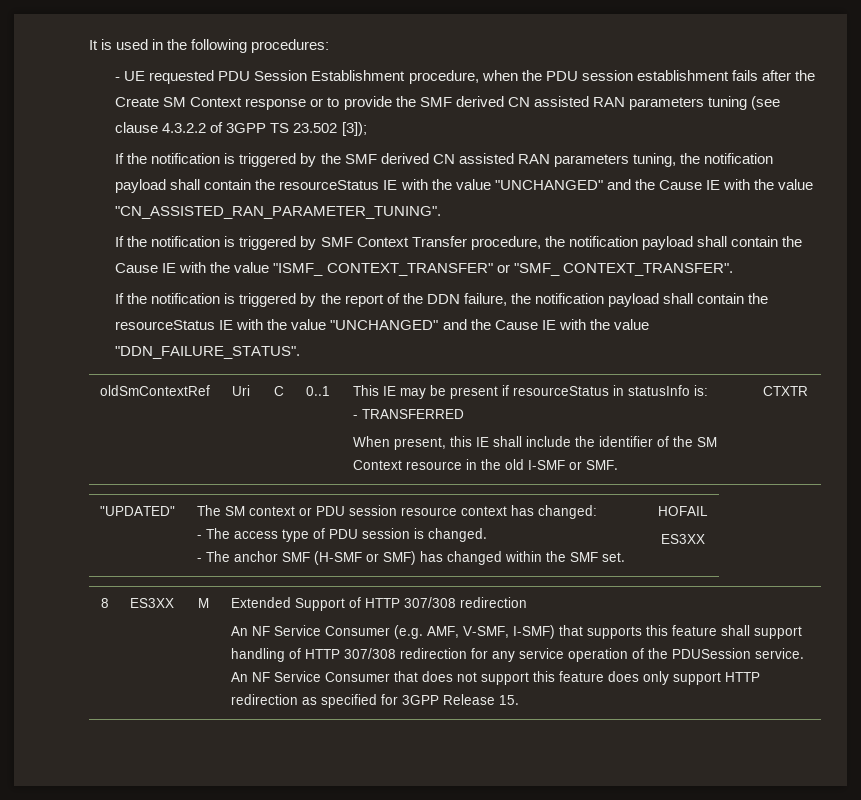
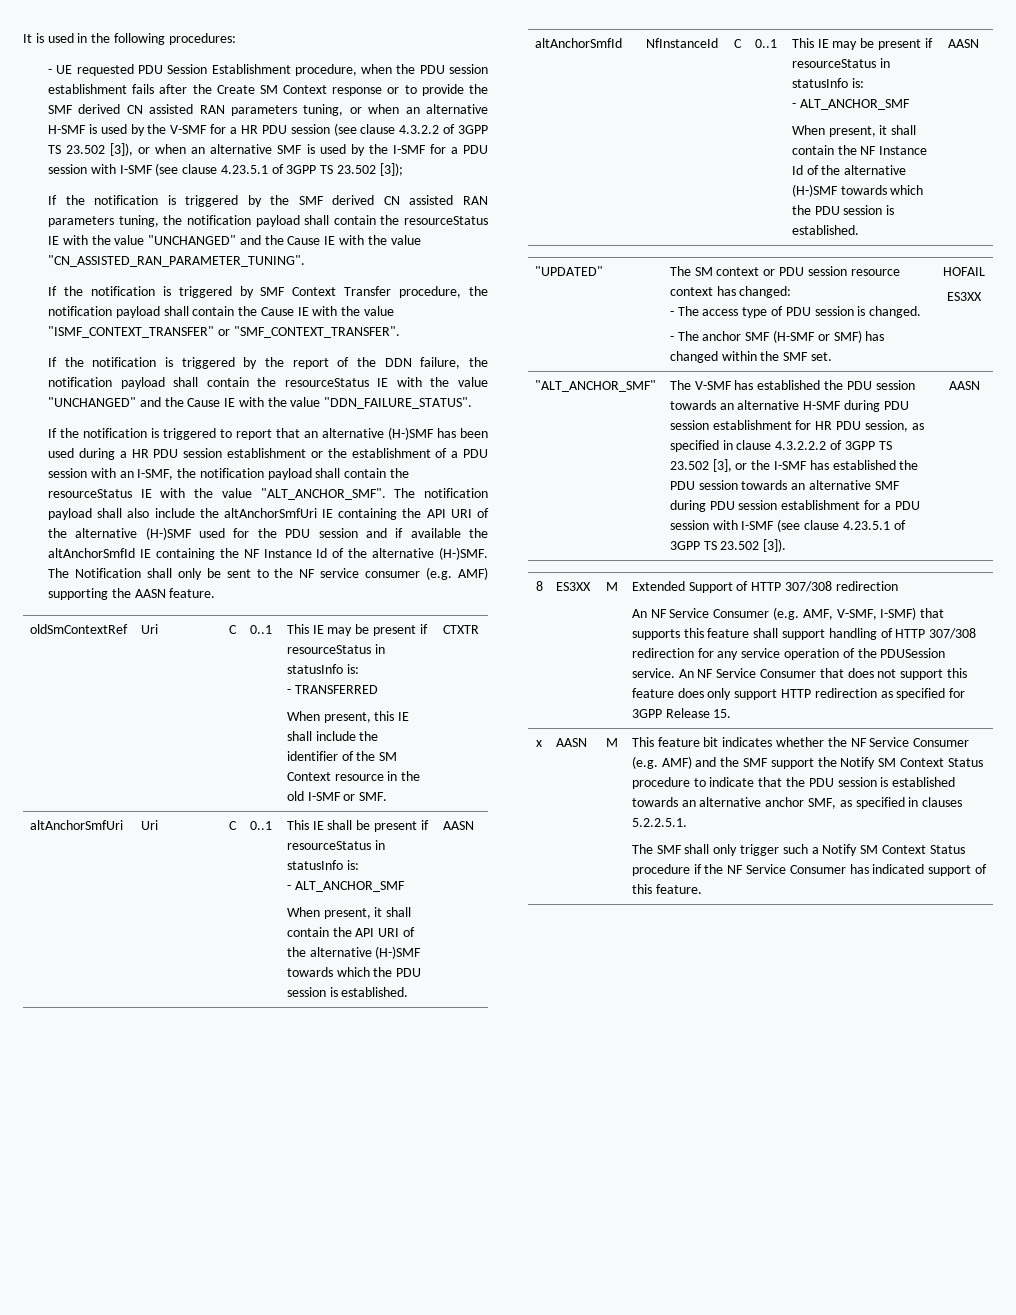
- - UE requested PDU Session Establishment procedure, when the PDU session establishment fails after the Create SM Context response or to provide the SMF derived CN assisted RAN parameters tuning (see clause 4.3.2.2 of 3GPP TS 23.502 [3]);
+ - UE requested PDU Session Establishment procedure, when the PDU session establishment fails after the Create SM Context response or to provide the SMF derived CN assisted RAN parameters tuning, or when an alternative H-SMF is used by the V-SMF for a HR PDU session (see clause 4.3.2.2 of 3GPP TS 23.502 [3]), or when an alternative SMF is used by the I-SMF for a PDU session with I-SMF (see clause 4.23.5.1 of 3GPP TS 23.502 [3]);
- If the notification is triggered by SMF Context Transfer procedure, the notification payload shall contain the Cause IE with the value "ISMF_ CONTEXT_TRANSFER" or "SMF_ CONTEXT_TRANSFER".
+ If the notification is triggered by SMF Context Transfer procedure, the notification payload shall contain the Cause IE with the value "ISMF_CONTEXT_TRANSFER" or "SMF_CONTEXT_TRANSFER".
+ If the notification is triggered to report that an alternative (H-)SMF has been used during a HR PDU session establishment or the establishment of a PDU session with an I-SMF, the notification payload shall contain the resourceStatus IE with the value "ALT_ANCHOR_SMF". The notification payload shall also include the altAnchorSmfUri IE containing the API URI of the alternative (H-)SMF used for the PDU session and if available the altAnchorSmfId IE containing the NF Instance Id of the alternative (H-)SMF. The Notification shall only be sent to the NF service consumer (e.g. AMF) supporting the AASN feature.
+ altAnchorSmfUri | Uri | C | 0..1 | This IE shall be present if resourceStatus in statusInfo is:
+ - ALT_ANCHOR_SMF
+ When present, it shall contain the API URI of the alternative (H-)SMF towards which the PDU session is established. | AASN
+ altAnchorSmfId | NfInstanceId | C | 0..1 | This IE may be present if resourceStatus in statusInfo is:
+ - ALT_ANCHOR_SMF
+ When present, it shall contain the NF Instance Id of the alternative (H-)SMF towards which the PDU session is established. | AASN
+ "ALT_ANCHOR_SMF" | The V-SMF has established the PDU session towards an alternative H-SMF during PDU session establishment for HR PDU session, as specified in clause 4.3.2.2.2 of 3GPP TS 23.502 [3], or the I-SMF has established the PDU session towards an alternative SMF during PDU session establishment for a PDU session with I-SMF (see clause 4.23.5.1 of 3GPP TS 23.502 [3]). | AASN
+ x | AASN | M | This feature bit indicates whether the NF Service Consumer (e.g. AMF) and the SMF support the Notify SM Context Status procedure to indicate that the PDU session is established towards an alternative anchor SMF, as specified in clauses 5.2.2.5.1.
+ The SMF shall only trigger such a Notify SM Context Status procedure if the NF Service Consumer has indicated support of this feature.

